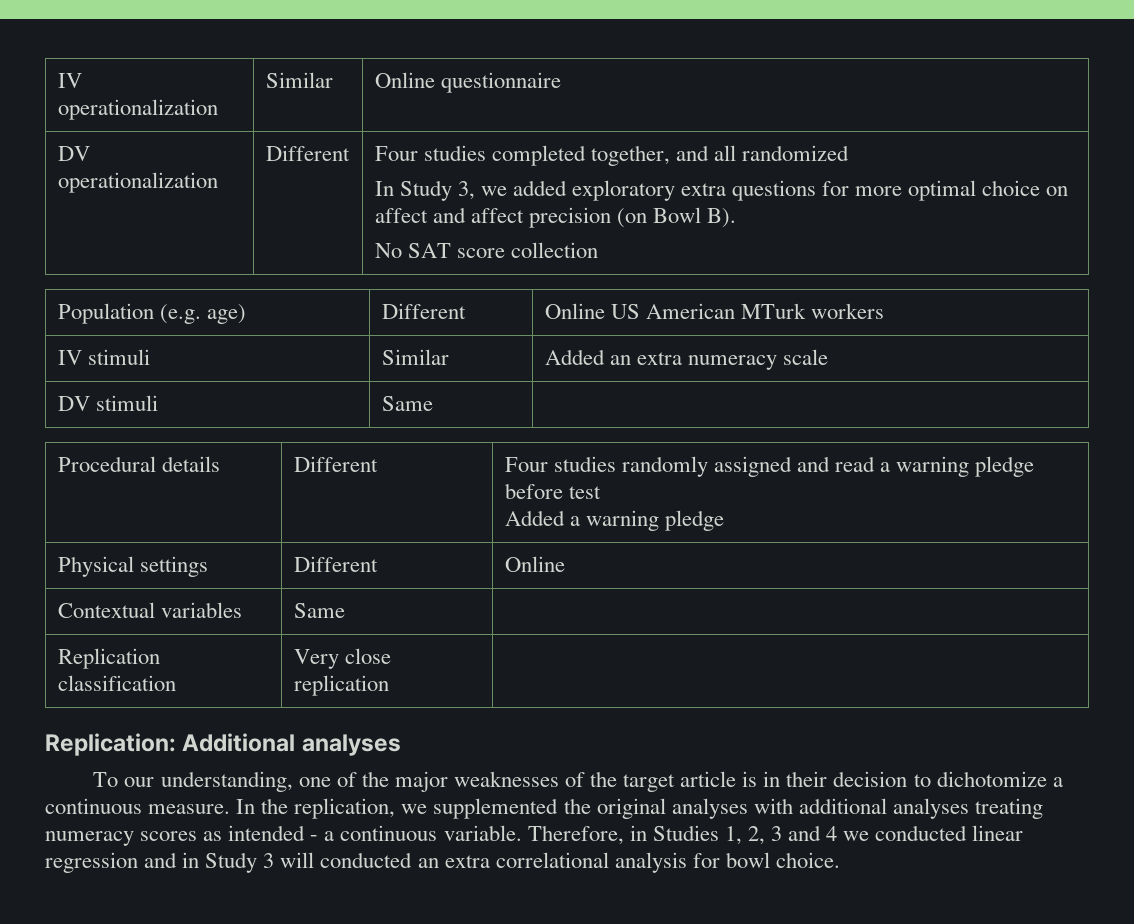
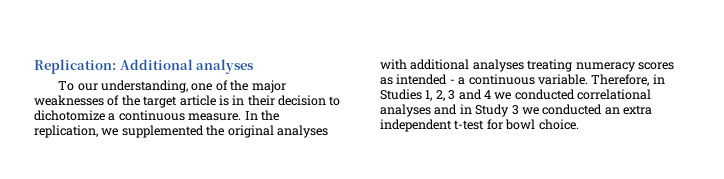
- IV operationalization | Similar | Online questionnaire
- DV operationalization | Different | Four studies completed together, and all randomized
- In Study 3, we added exploratory extra questions for more optimal choice on affect and affect precision (on Bowl B).
- No SAT score collection
- Population (e.g. age) | Different | Online US American MTurk workers
- IV stimuli | Similar | Added an extra numeracy scale
- DV stimuli | Same |
- Procedural details | Different | Four studies randomly assigned and read a warning pledge before test
- Added a warning pledge
- Physical settings | Different | Online
- Contextual variables | Same |
- Replication classification | Very close replication |
- Therefore, in Studies 1, 2, 3 and 4 we conducted linear regression and in Study 3 will conducted an extra correlational analysis for bowl choice.
+ Therefore, in Studies 1, 2, 3 and 4 we conducted correlational analyses and in Study 3 we conducted an extra independent t-test for bowl choice.

